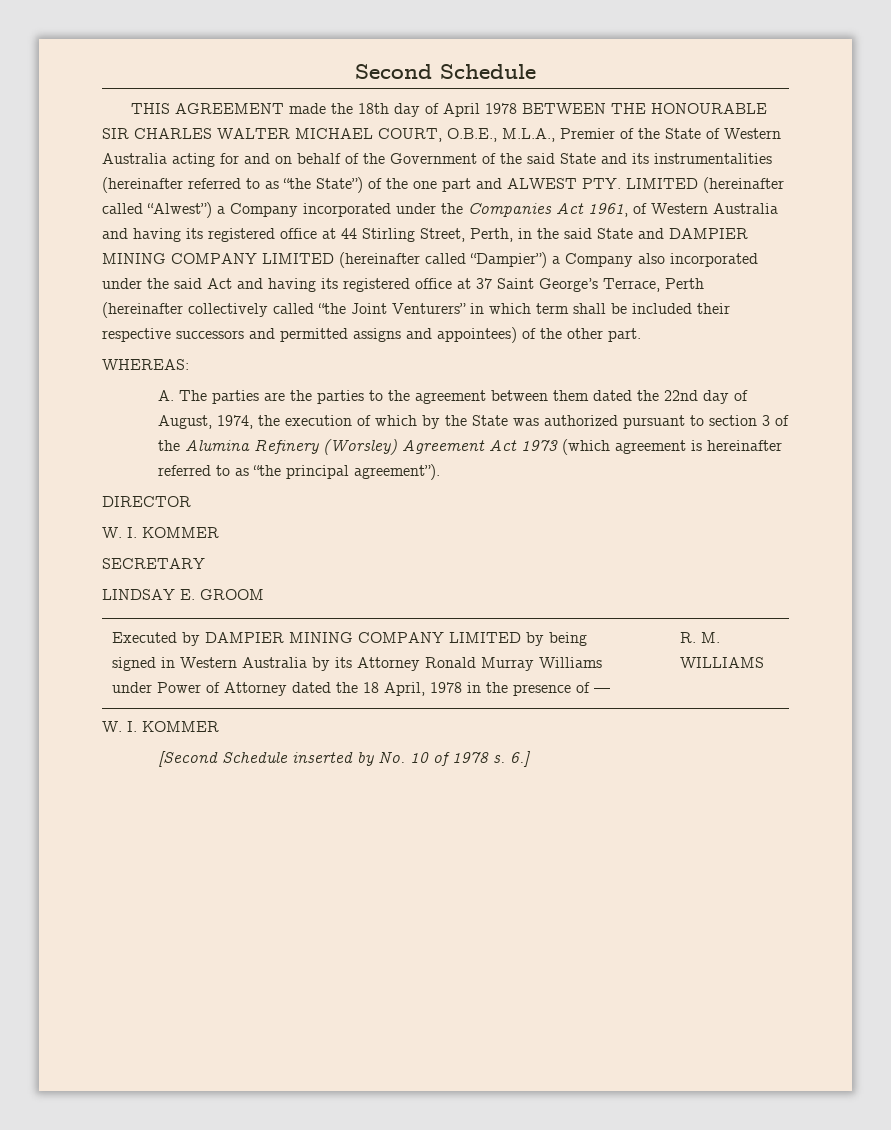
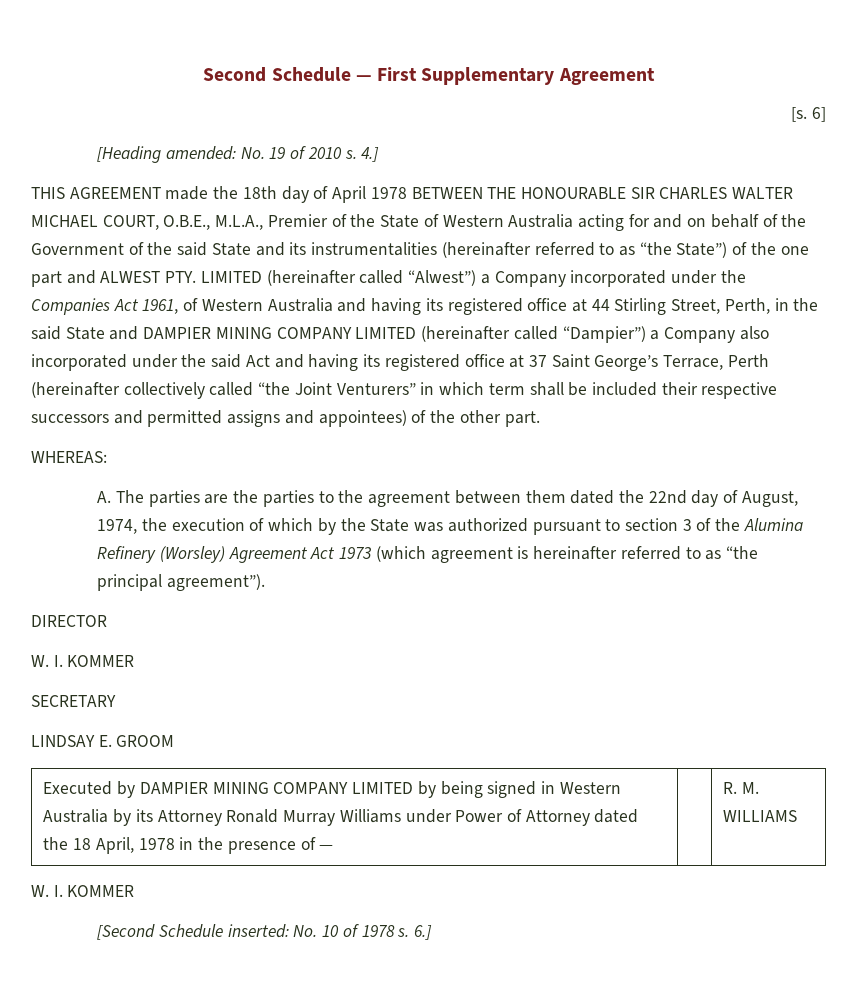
- Second Schedule
+ Second Schedule — First Supplementary Agreement
+ [s. 6]
+ [Heading amended: No. 19 of 2010 s. 4.]
- [Second Schedule inserted by No. 10 of 1978 s.
+ [Second Schedule inserted: No. 10 of 1978 s.

